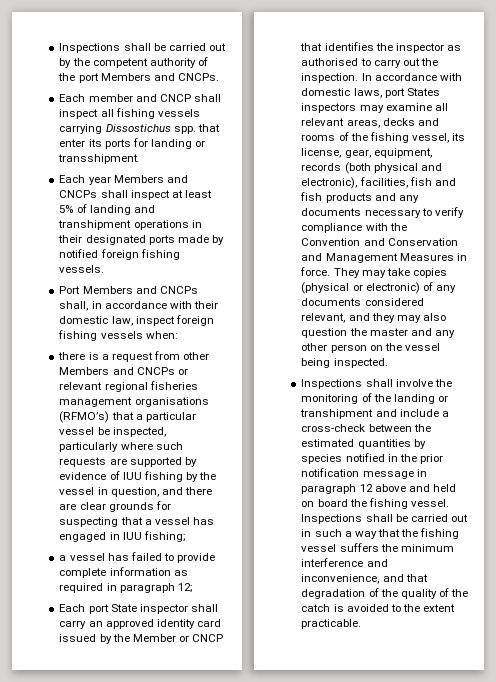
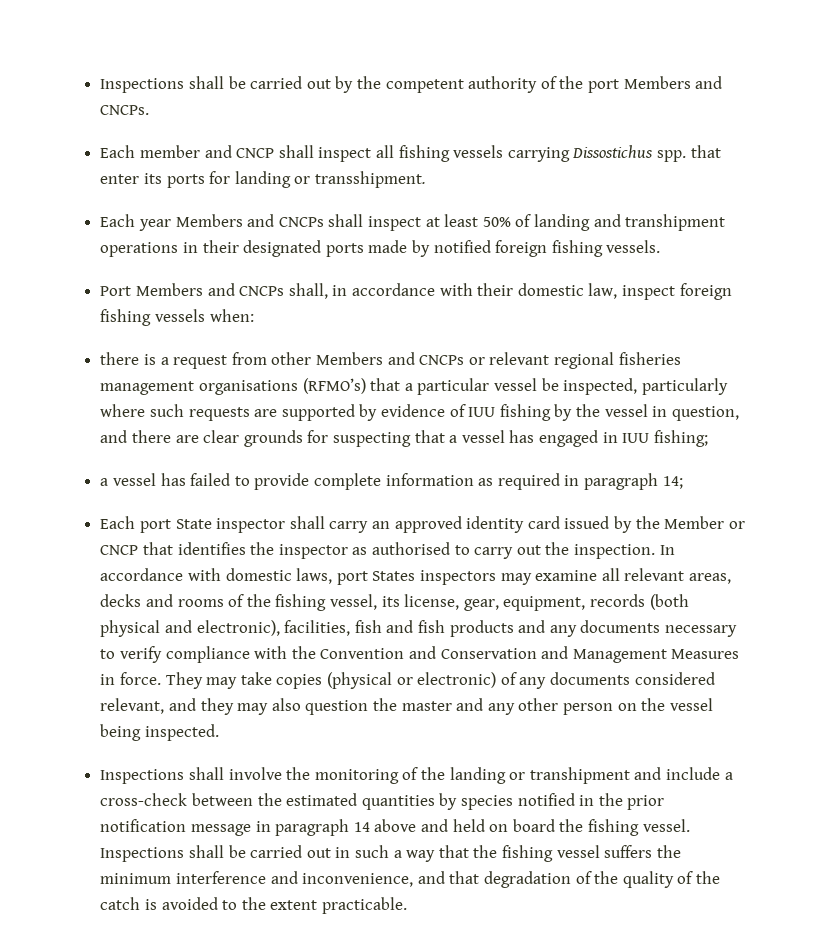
- Each year Members and CNCPs shall inspect at least 5% of landing and transhipment operations in their designated ports made by notified foreign fishing vessels.
+ Each year Members and CNCPs shall inspect at least 50% of landing and transhipment operations in their designated ports made by notified foreign fishing vessels.
- a vessel has failed to provide complete information as required in paragraph 12;
+ a vessel has failed to provide complete information as required in paragraph 14;
- Inspections shall involve the monitoring of the landing or transhipment and include a cross-check between the estimated quantities by species notified in the prior notification message in paragraph 12 above and held on board the fishing vessel.
+ Inspections shall involve the monitoring of the landing or transhipment and include a cross-check between the estimated quantities by species notified in the prior notification message in paragraph 14 above and held on board the fishing vessel.

